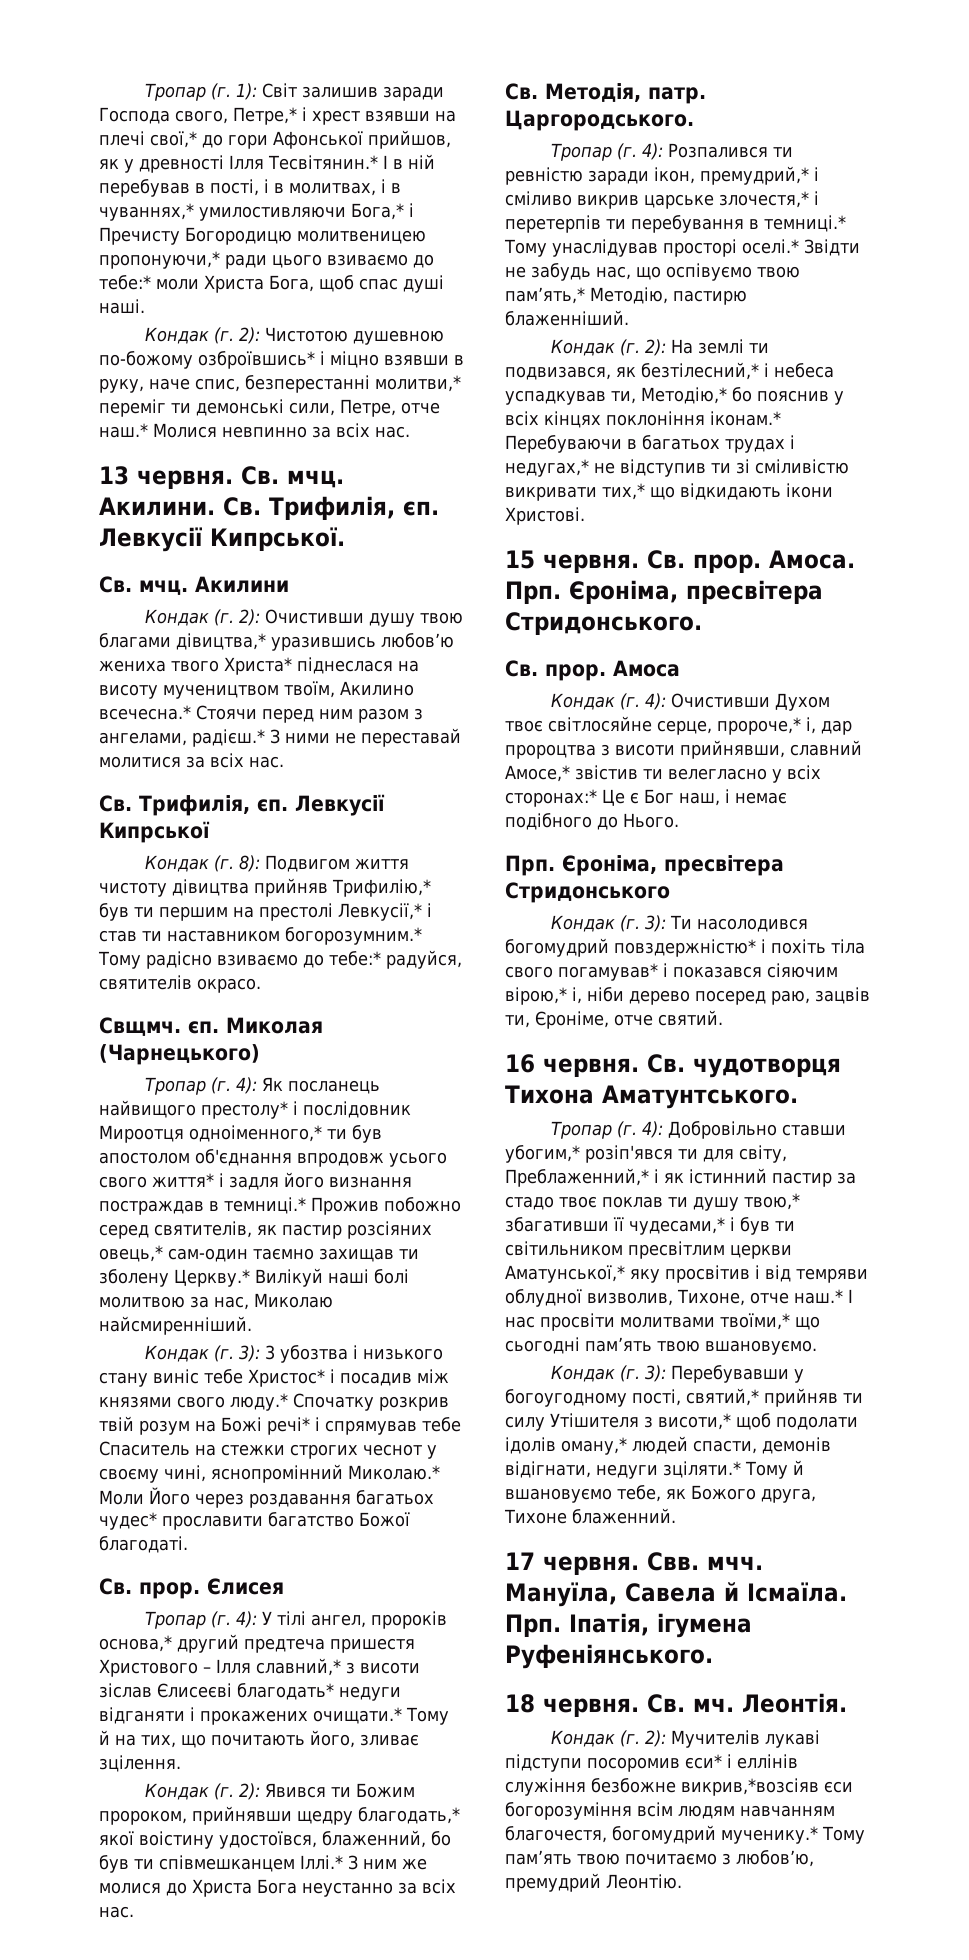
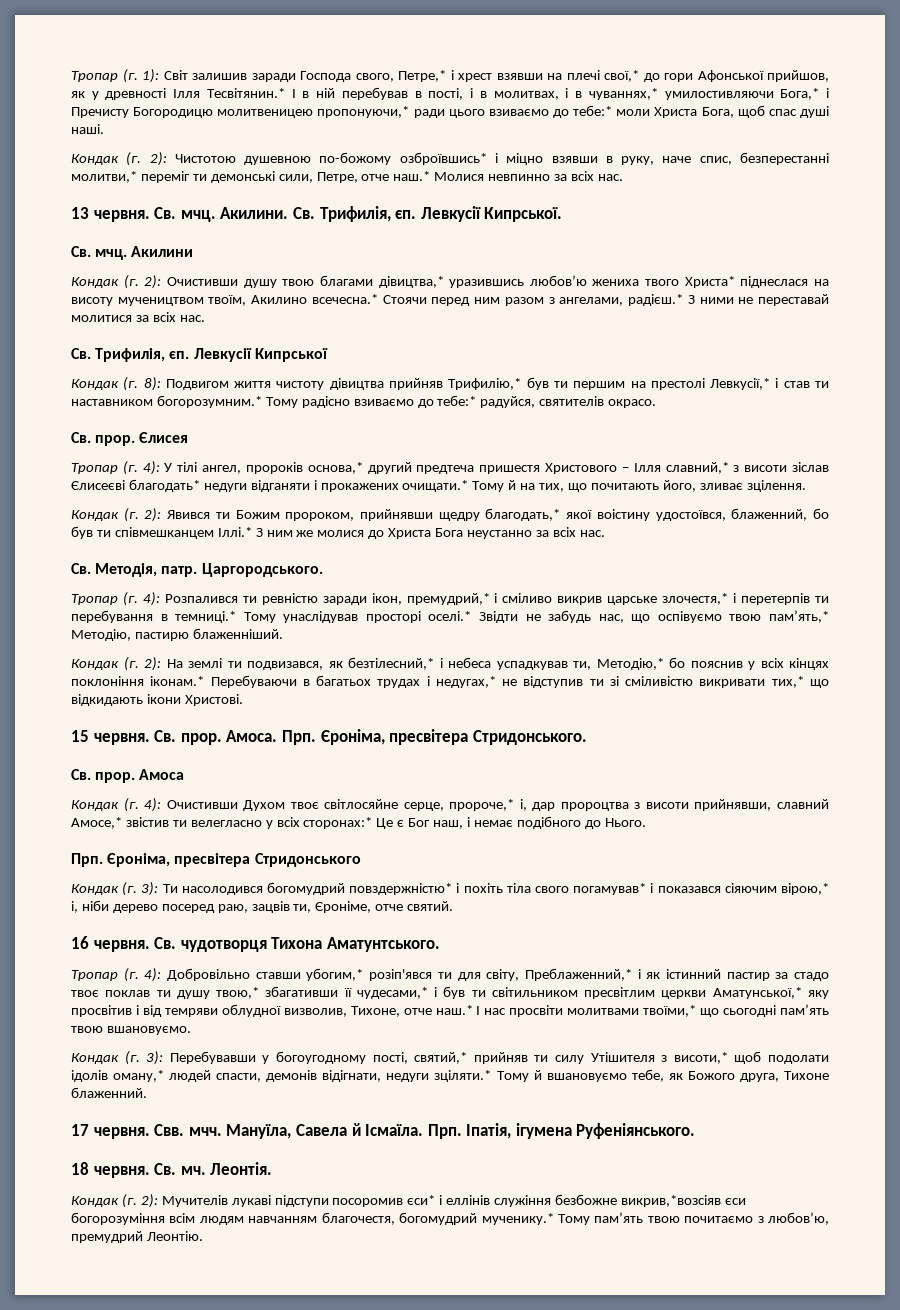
- Cвщмч. єп. Миколая (Чарнецького)
- Тропар (г. 4): Як посланець найвищого престолу* і послідовник Мироотця одноіменного,* ти був апостолом об'єднання впродовж усього свого життя* і задля його визнання постраждав в темниці.* Прожив побожно серед святителів, як пастир розсіяних овець,* сам-один таємно захищав ти зболену Церкву.* Вилікуй наші болі молитвою за нас, Миколаю найсмиренніший.
- Кондак (г. 3): 3 убозтва і низького стану виніс тебе Христос* і посадив між князями свого люду.* Спочатку розкрив твій розум на Божі речі* і спрямував тебе Спаситель на стежки строгих чеснот у своєму чині, яснопромінний Миколаю.* Моли Його через роздавання багатьох чудес* прославити багатство Божої благодаті.

